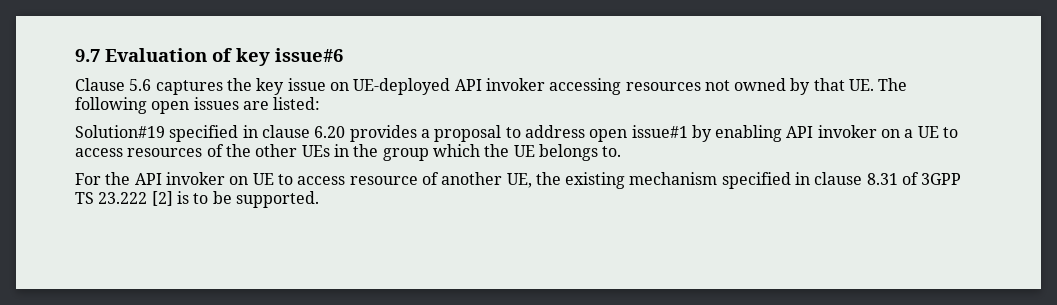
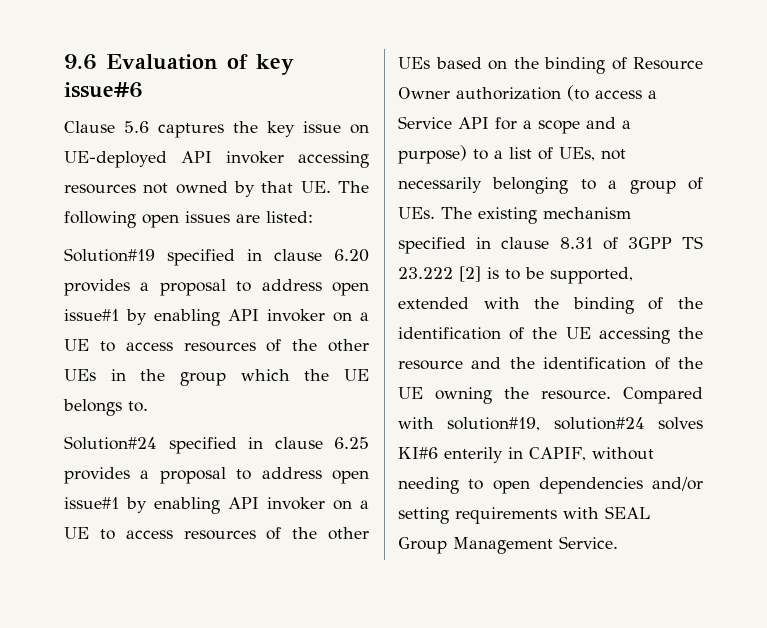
- 9.7 Evaluation of key issue#6
+ 9.6 Evaluation of key issue#6
- For the API invoker on UE to access resource of another UE, the existing mechanism specified in clause 8.31 of 3GPP TS 23.222 [2] is to be supported.
+ Solution#24 specified in clause 6.25 provides a proposal to address open issue#1 by enabling API invoker on a UE to access resources of the other UEs based on the binding of Resource Owner authorization (to access a Service API for a scope and a purpose) to a list of UEs, not necessarily belonging to a group of UEs. The existing mechanism specified in clause 8.31 of 3GPP TS 23.222 [2] is to be supported, extended with the binding of the identification of the UE accessing the resource and the identification of the UE owning the resource. Compared with solution#19, solution#24 solves KI#6 enterily in CAPIF, without needing to open dependencies and/or setting requirements with SEAL Group Management Service.

